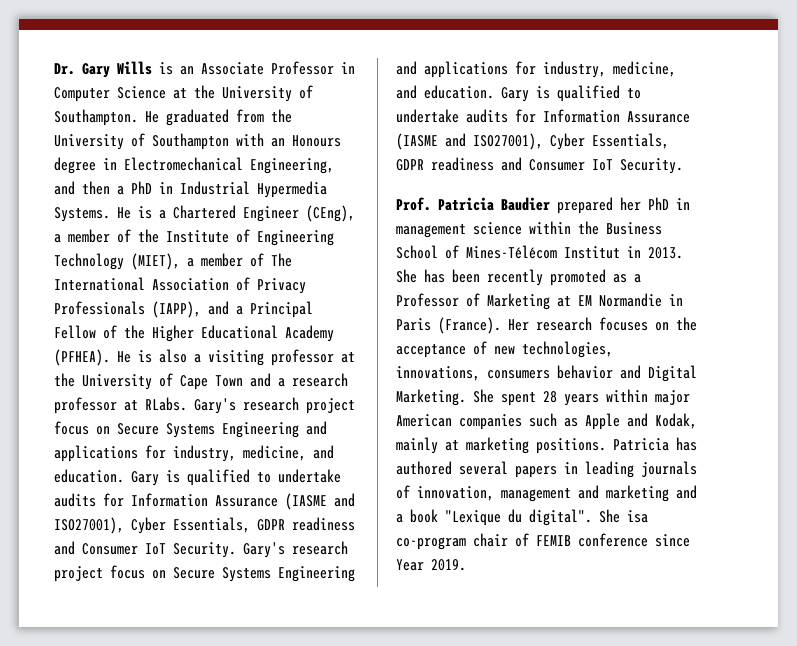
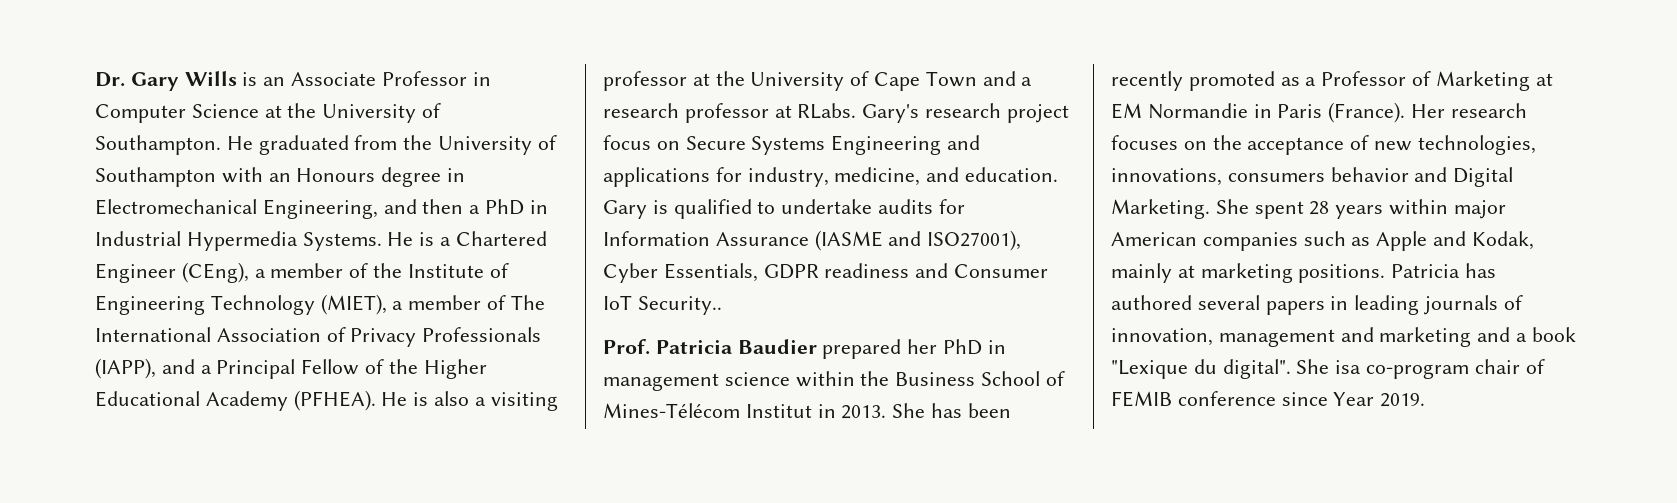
- Gary is qualified to undertake audits for Information Assurance (IASME and ISO27001), Cyber Essentials, GDPR readiness and Consumer IoT Security. Gary's research project focus on Secure Systems Engineering and applications for industry, medicine, and education. Gary is qualified to undertake audits for Information Assurance (IASME and ISO27001), Cyber Essentials, GDPR readiness and Consumer IoT Security.
+ Gary is qualified to undertake audits for Information Assurance (IASME and ISO27001), Cyber Essentials, GDPR readiness and Consumer IoT Security..

